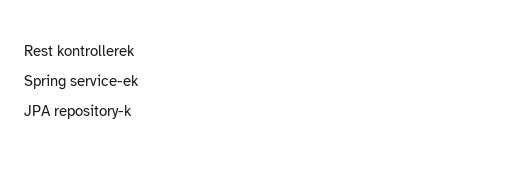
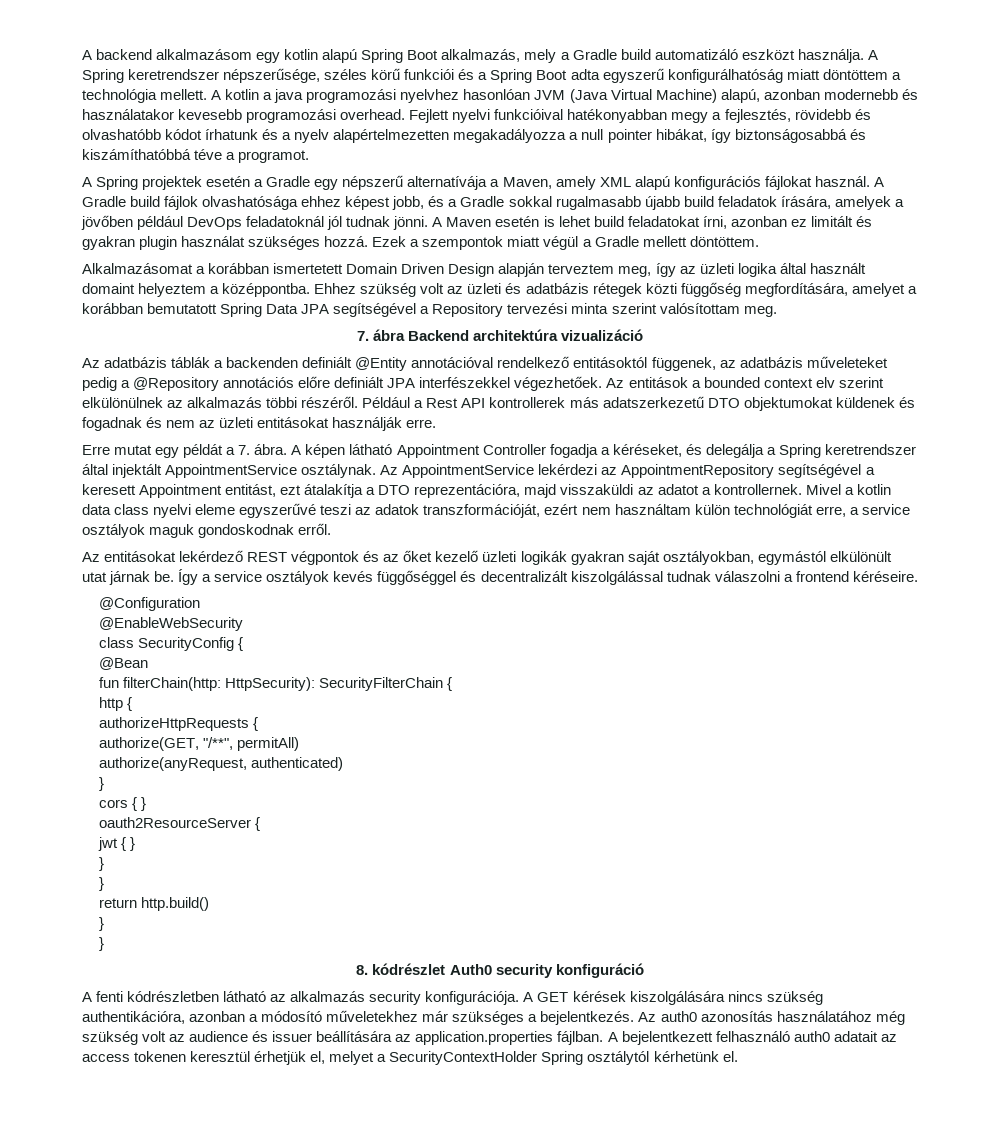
- Rest kontrollerek
- Spring service-ek
- JPA repository-k
+ A backend alkalmazásom egy kotlin alapú Spring Boot alkalmazás, mely a Gradle build automatizáló eszközt használja. A Spring keretrendszer népszerűsége, széles körű funkciói és a Spring Boot adta egyszerű konfigurálhatóság miatt döntöttem a technológia mellett. A kotlin a java programozási nyelvhez hasonlóan JVM (Java Virtual Machine) alapú, azonban modernebb és használatakor kevesebb programozási overhead. Fejlett nyelvi funkcióival hatékonyabban megy a fejlesztés, rövidebb és olvashatóbb kódot írhatunk és a nyelv alapértelmezetten megakadályozza a null pointer hibákat, így biztonságosabbá és kiszámíthatóbbá téve a programot.
+ A Spring projektek esetén a Gradle egy népszerű alternatívája a Maven, amely XML alapú konfigurációs fájlokat használ. A Gradle build fájlok olvashatósága ehhez képest jobb, és a Gradle sokkal rugalmasabb újabb build feladatok írására, amelyek a jövőben például DevOps feladatoknál jól tudnak jönni. A Maven esetén is lehet build feladatokat írni, azonban ez limitált és gyakran plugin használat szükséges hozzá. Ezek a szempontok miatt végül a Gradle mellett döntöttem.
+ Alkalmazásomat a korábban ismertetett Domain Driven Design alapján terveztem meg, így az üzleti logika által használt domaint helyeztem a középpontba. Ehhez szükség volt az üzleti és adatbázis rétegek közti függőség megfordítására, amelyet a korábban bemutatott Spring Data JPA segítségével a Repository tervezési minta szerint valósítottam meg.
+ 7. ábra Backend architektúra vizualizáció
+ Az adatbázis táblák a backenden definiált @Entity annotációval rendelkező entitásoktól függenek, az adatbázis műveleteket pedig a @Repository annotációs előre definiált JPA interfészekkel végezhetőek. Az entitások a bounded context elv szerint elkülönülnek az alkalmazás többi részéről. Például a Rest API kontrollerek más adatszerkezetű DTO objektumokat küldenek és fogadnak és nem az üzleti entitásokat használják erre.
+ Erre mutat egy példát a 7. ábra. A képen látható Appointment Controller fogadja a kéréseket, és delegálja a Spring keretrendszer által injektált AppointmentService osztálynak. Az AppointmentService lekérdezi az AppointmentRepository segítségével a keresett Appointment entitást, ezt átalakítja a DTO reprezentációra, majd visszaküldi az adatot a kontrollernek. Mivel a kotlin data class nyelvi eleme egyszerűvé teszi az adatok transzformációját, ezért nem használtam külön technológiát erre, a service osztályok maguk gondoskodnak erről.
+ Az entitásokat lekérdező REST végpontok és az őket kezelő üzleti logikák gyakran saját osztályokban, egymástól elkülönült utat járnak be. Így a service osztályok kevés függőséggel és decentralizált kiszolgálással tudnak válaszolni a frontend kéréseire.
+ @Configuration
+ @EnableWebSecurity
+ class SecurityConfig {
+ @Bean
+ fun filterChain(http: HttpSecurity): SecurityFilterChain {
+ http {
+ authorizeHttpRequests {
+ authorize(GET, "/**", permitAll)
+ authorize(anyRequest, authenticated)
+ }
+ cors { }
+ oauth2ResourceServer {
+ jwt { }
+ }
+ }
+ return http.build()
+ }
+ }
+ 8. kódrészlet Auth0 security konfiguráció
+ A fenti kódrészletben látható az alkalmazás security konfigurációja. A GET kérések kiszolgálására nincs szükség authentikációra, azonban a módosító műveletekhez már szükséges a bejelentkezés. Az auth0 azonosítás használatához még szükség volt az audience és issuer beállítására az application.properties fájlban. A bejelentkezett felhasználó auth0 adatait az access tokenen keresztül érhetjük el, melyet a SecurityContextHolder Spring osztálytól kérhetünk el.

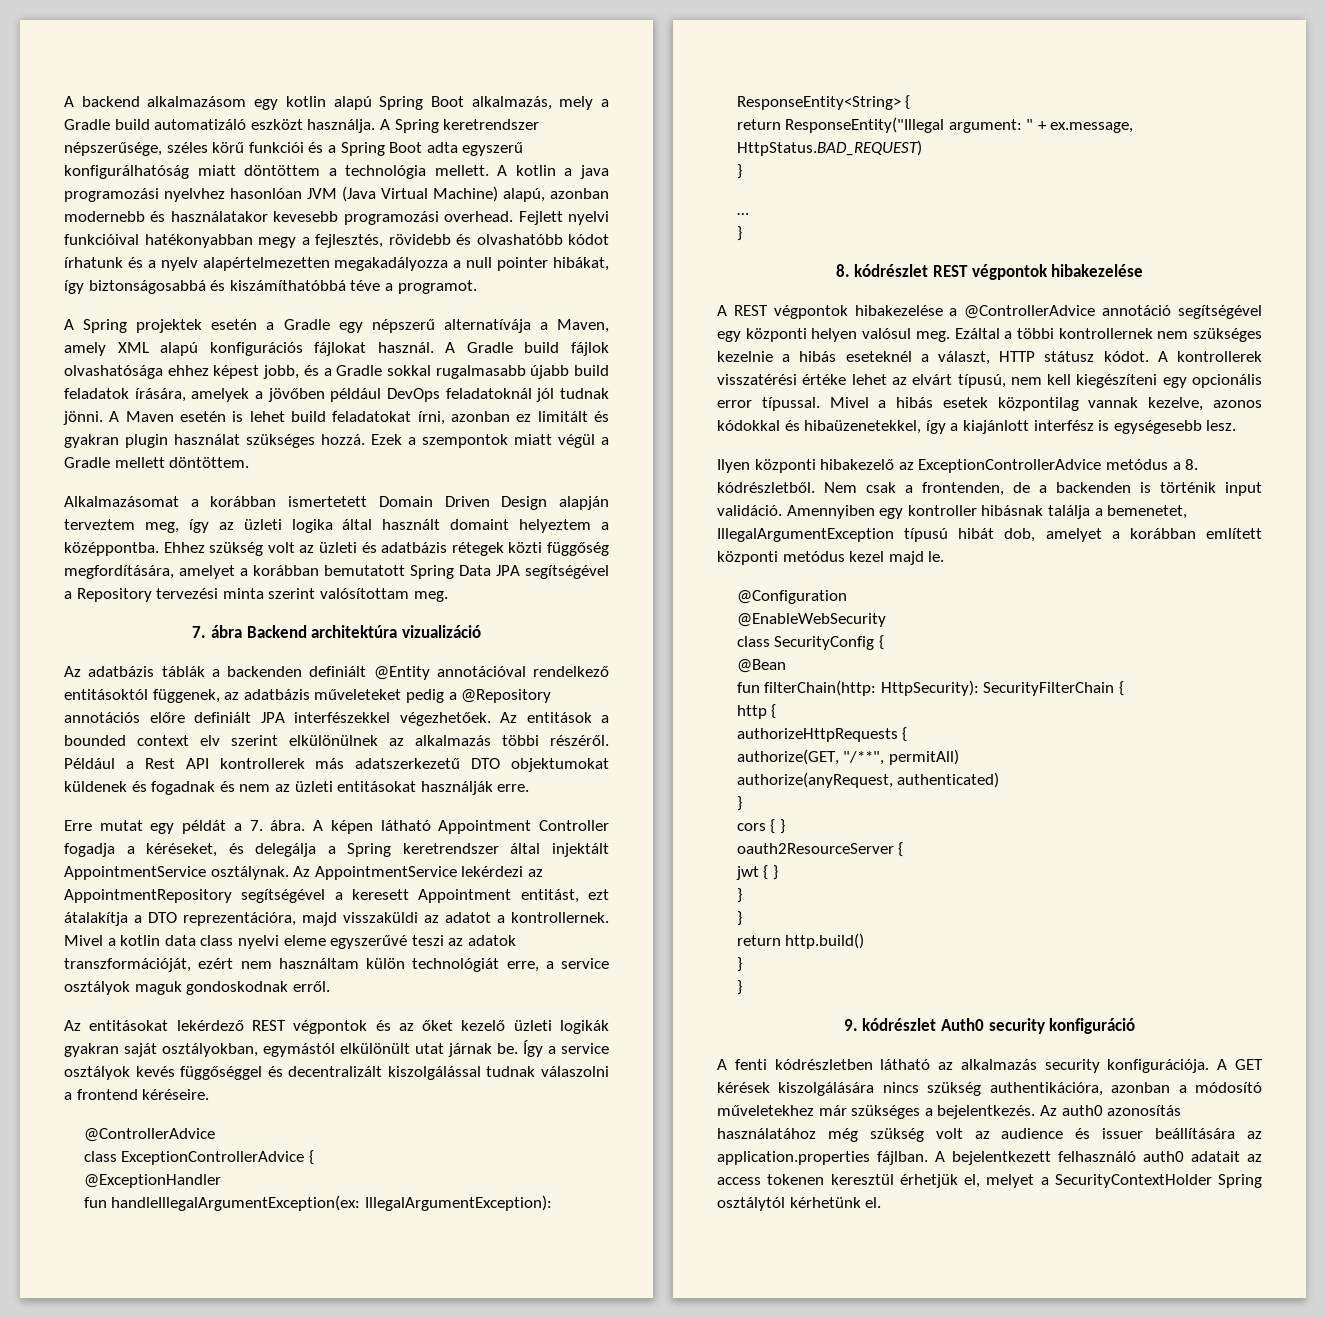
  Így a service osztályok kevés függőséggel és decentralizált kiszolgálással tudnak válaszolni a frontend kéréseire.
+ @ControllerAdvice
+ class ExceptionControllerAdvice {
+ @ExceptionHandler
+ fun handleIllegalArgumentException(ex: IllegalArgumentException): ResponseEntity<String> {
+ return ResponseEntity("Illegal argument: " + ex.message, HttpStatus.BAD_REQUEST)
+ }
+ …
+ }
+ 8. kódrészlet REST végpontok hibakezelése
+ A REST végpontok hibakezelése a @ControllerAdvice annotáció segítségével egy központi helyen valósul meg. Ezáltal a többi kontrollernek nem szükséges kezelnie a hibás eseteknél a választ, HTTP státusz kódot. A kontrollerek visszatérési értéke lehet az elvárt típusú, nem kell kiegészíteni egy opcionális error típussal. Mivel a hibás esetek központilag vannak kezelve, azonos kódokkal és hibaüzenetekkel, így a kiajánlott interfész is egységesebb lesz.
+ Ilyen központi hibakezelő az ExceptionControllerAdvice metódus a 8. kódrészletből. Nem csak a frontenden, de a backenden is történik input validáció. Amennyiben egy kontroller hibásnak találja a bemenetet, IllegalArgumentException típusú hibát dob, amelyet a korábban említett központi metódus kezel majd le.
- 8. kódrészlet Auth0 security konfiguráció
+ 9. kódrészlet Auth0 security konfiguráció

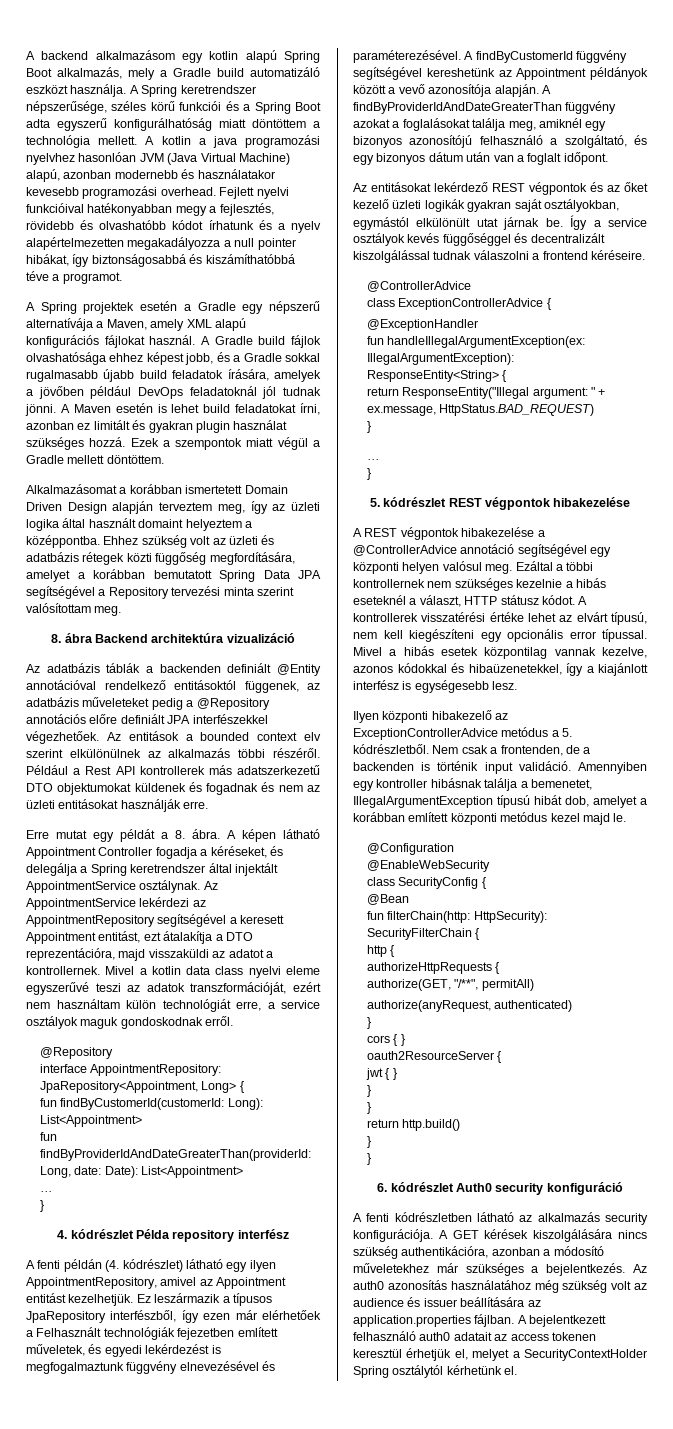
- 7. ábra Backend architektúra vizualizáció
+ 8. ábra Backend architektúra vizualizáció
- Erre mutat egy példát a 7. ábra.
+ Erre mutat egy példát a 8. ábra.
  Mivel a kotlin data class nyelvi eleme egyszerűvé teszi az adatok transzformációját, ezért nem használtam külön technológiát erre, a service osztályok maguk gondoskodnak erről.
+ @Repository
+ interface AppointmentRepository: JpaRepository<Appointment, Long> {
+ fun findByCustomerId(customerId: Long): List<Appointment>
+ fun findByProviderIdAndDateGreaterThan(providerId: Long, date: Date): List<Appointment>
+ …
+ }
+ 4. kódrészlet Példa repository interfész
+ A fenti példán (4. kódrészlet) látható egy ilyen AppointmentRepository, amivel az Appointment entitást kezelhetjük. Ez leszármazik a típusos JpaRepository interfészből, így ezen már elérhetőek a Felhasznált technológiák fejezetben említett műveletek, és egyedi lekérdezést is megfogalmaztunk függvény elnevezésével és paraméterezésével. A findByCustomerId függvény segítségével kereshetünk az Appointment példányok között a vevő azonosítója alapján. A findByProviderIdAndDateGreaterThan függvény azokat a foglalásokat találja meg, amiknél egy bizonyos azonosítójú felhasználó a szolgáltató, és egy bizonyos dátum után van a foglalt időpont.
- 8. kódrészlet REST végpontok hibakezelése
+ 5. kódrészlet REST végpontok hibakezelése
- Ilyen központi hibakezelő az ExceptionControllerAdvice metódus a 8. kódrészletből.
+ Ilyen központi hibakezelő az ExceptionControllerAdvice metódus a 5. kódrészletből.
- 9. kódrészlet Auth0 security konfiguráció
+ 6. kódrészlet Auth0 security konfiguráció

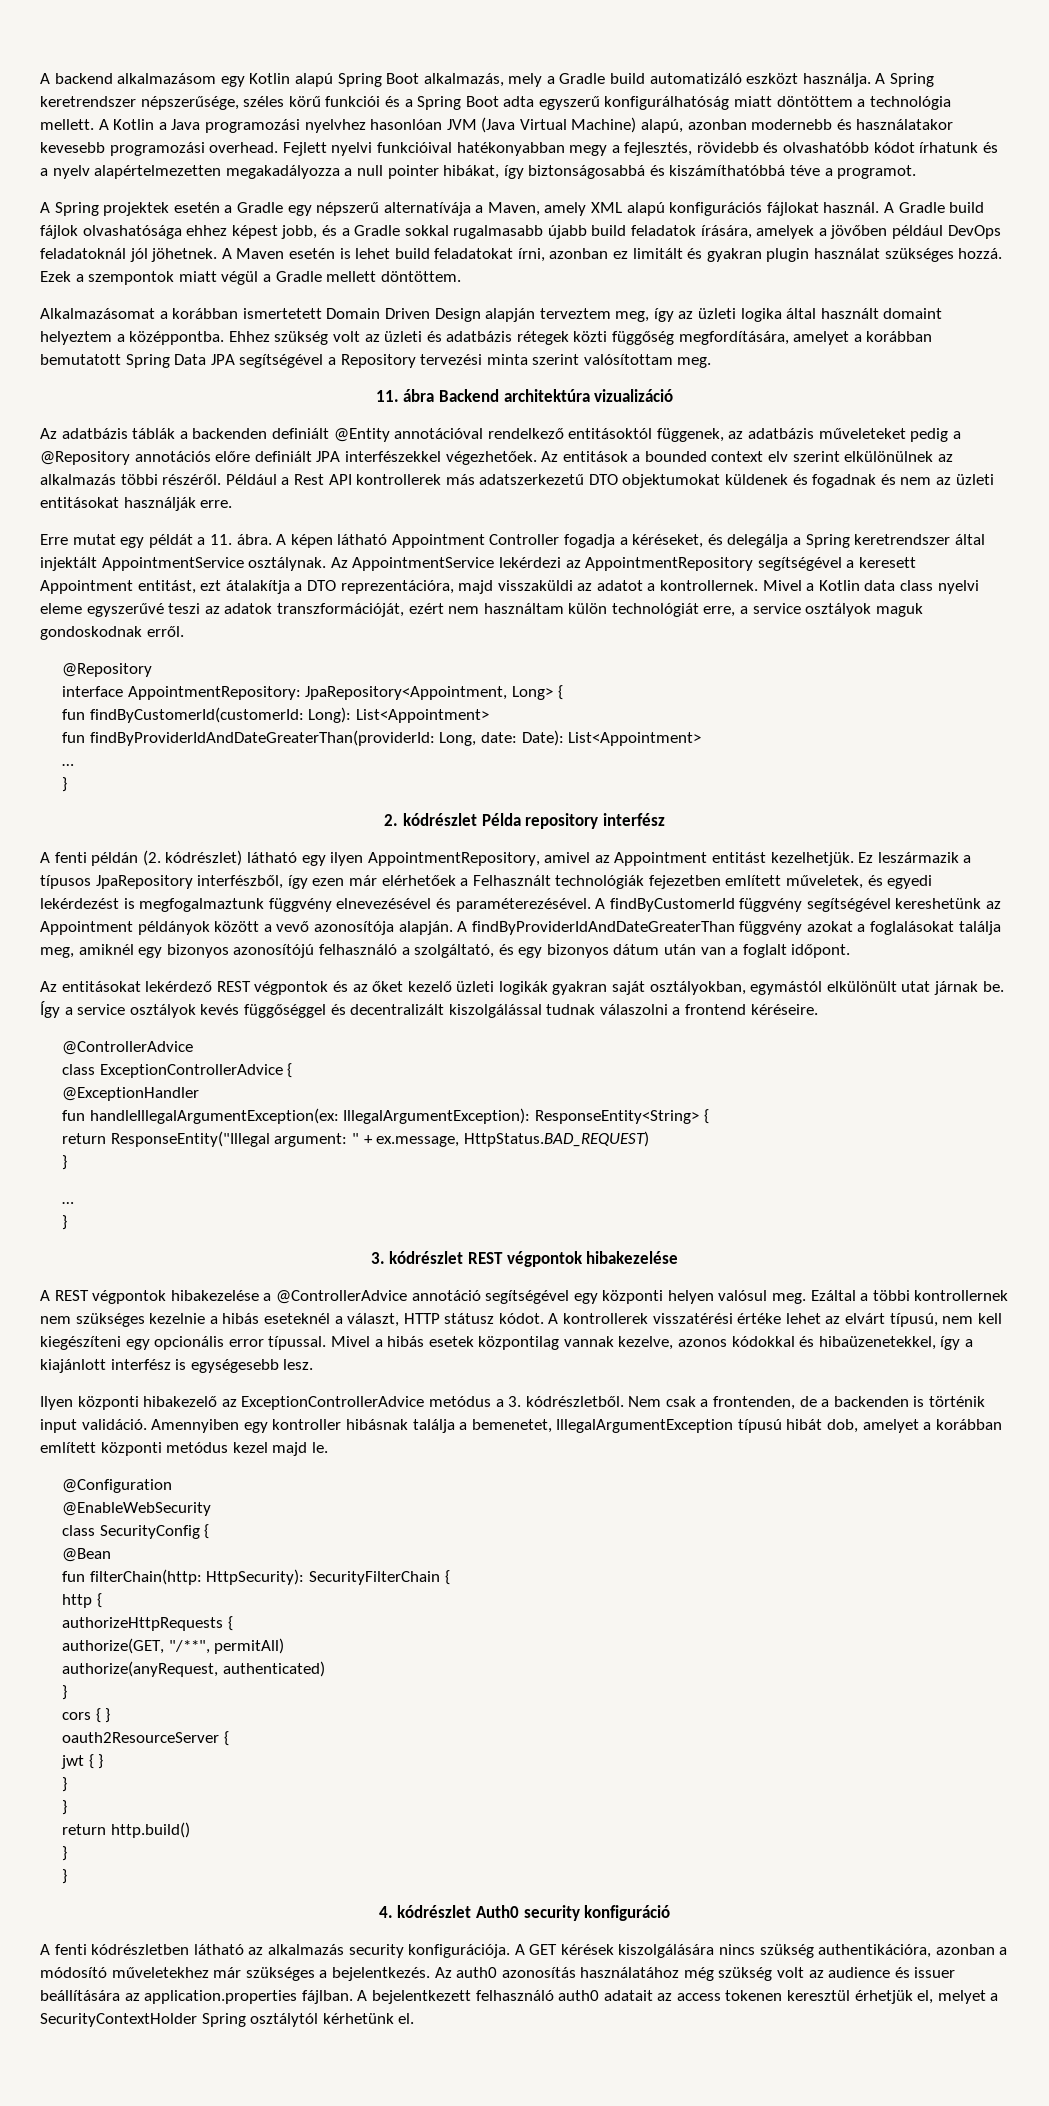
- A backend alkalmazásom egy kotlin alapú Spring Boot alkalmazás, mely a Gradle build automatizáló eszközt használja.
+ A backend alkalmazásom egy Kotlin alapú Spring Boot alkalmazás, mely a Gradle build automatizáló eszközt használja.
- A kotlin a java programozási nyelvhez hasonlóan JVM (Java Virtual Machine) alapú, azonban modernebb és használatakor kevesebb programozási overhead.
+ A Kotlin a Java programozási nyelvhez hasonlóan JVM (Java Virtual Machine) alapú, azonban modernebb és használatakor kevesebb programozási overhead.
- A Gradle build fájlok olvashatósága ehhez képest jobb, és a Gradle sokkal rugalmasabb újabb build feladatok írására, amelyek a jövőben például DevOps feladatoknál jól tudnak jönni.
+ A Gradle build fájlok olvashatósága ehhez képest jobb, és a Gradle sokkal rugalmasabb újabb build feladatok írására, amelyek a jövőben például DevOps feladatoknál jól jöhetnek.
- 8. ábra Backend architektúra vizualizáció
+ 11. ábra Backend architektúra vizualizáció
- Erre mutat egy példát a 8. ábra.
+ Erre mutat egy példát a 11. ábra.
- Mivel a kotlin data class nyelvi eleme egyszerűvé teszi az adatok transzformációját, ezért nem használtam külön technológiát erre, a service osztályok maguk gondoskodnak erről.
+ Mivel a Kotlin data class nyelvi eleme egyszerűvé teszi az adatok transzformációját, ezért nem használtam külön technológiát erre, a service osztályok maguk gondoskodnak erről.
- 4. kódrészlet Példa repository interfész
+ 2. kódrészlet Példa repository interfész
- A fenti példán (4. kódrészlet) látható egy ilyen AppointmentRepository, amivel az Appointment entitást kezelhetjük.
+ A fenti példán (2. kódrészlet) látható egy ilyen AppointmentRepository, amivel az Appointment entitást kezelhetjük.
- 5. kódrészlet REST végpontok hibakezelése
+ 3. kódrészlet REST végpontok hibakezelése
- Ilyen központi hibakezelő az ExceptionControllerAdvice metódus a 5. kódrészletből.
+ Ilyen központi hibakezelő az ExceptionControllerAdvice metódus a 3. kódrészletből.
- 6. kódrészlet Auth0 security konfiguráció
+ 4. kódrészlet Auth0 security konfiguráció

